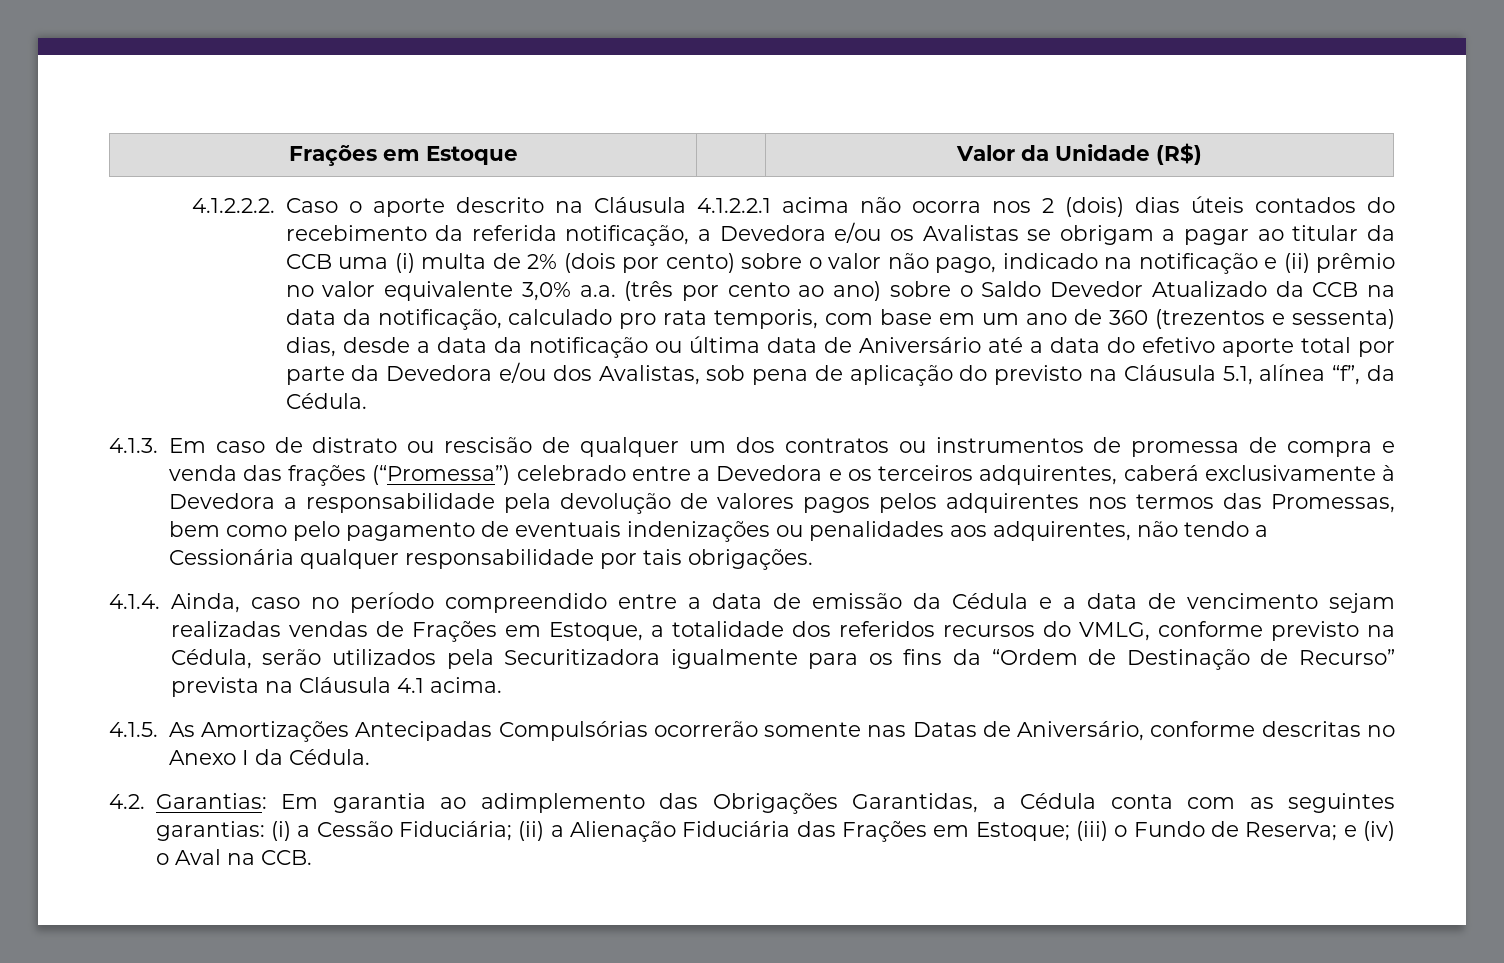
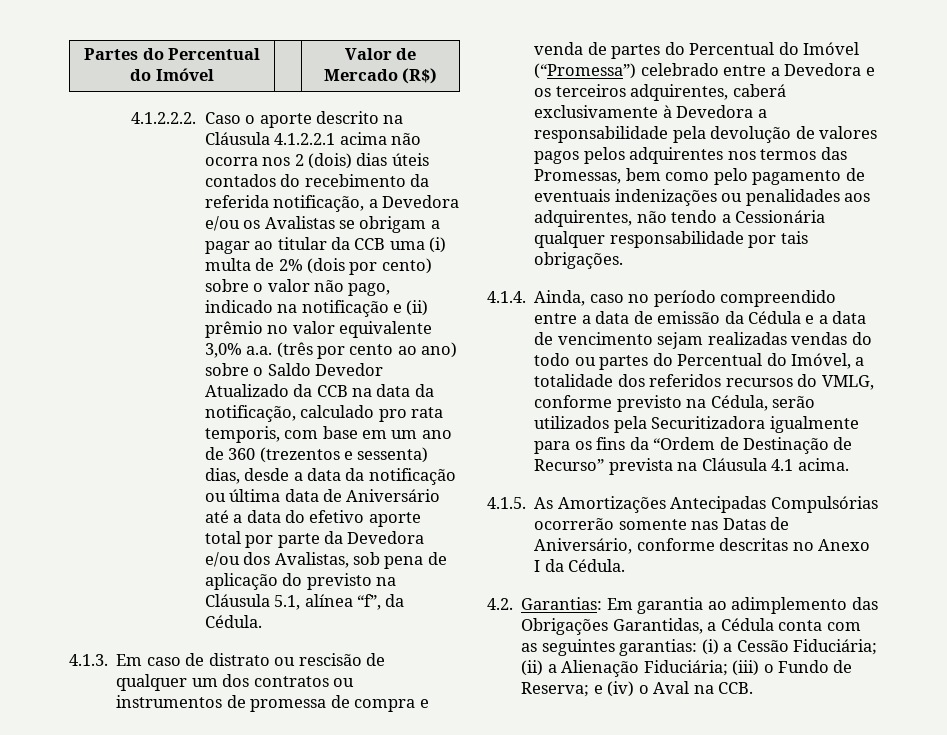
- Frações em Estoque | | Valor da Unidade (R$)
+ Partes do Percentual do Imóvel | | Valor de Mercado (R$)
- 4.1.3. Em caso de distrato ou rescisão de qualquer um dos contratos ou instrumentos de promessa de compra e venda das frações (“Promessa”) celebrado entre a Devedora e os terceiros adquirentes, caberá exclusivamente à Devedora a responsabilidade pela devolução de valores pagos pelos adquirentes nos termos das Promessas, bem como pelo pagamento de eventuais indenizações ou penalidades aos adquirentes, não tendo a Cessionária qualquer responsabilidade por tais obrigações.
+ 4.1.3. Em caso de distrato ou rescisão de qualquer um dos contratos ou instrumentos de promessa de compra e venda de partes do Percentual do Imóvel (“Promessa”) celebrado entre a Devedora e os terceiros adquirentes, caberá exclusivamente à Devedora a responsabilidade pela devolução de valores pagos pelos adquirentes nos termos das Promessas, bem como pelo pagamento de eventuais indenizações ou penalidades aos adquirentes, não tendo a Cessionária qualquer responsabilidade por tais obrigações.
- 4.1.4. Ainda, caso no período compreendido entre a data de emissão da Cédula e a data de vencimento sejam realizadas vendas de Frações em Estoque, a totalidade dos referidos recursos do VMLG, conforme previsto na Cédula, serão utilizados pela Securitizadora igualmente para os fins da “Ordem de Destinação de Recurso” prevista na Cláusula 4.1 acima.
+ 4.1.4. Ainda, caso no período compreendido entre a data de emissão da Cédula e a data de vencimento sejam realizadas vendas do todo ou partes do Percentual do Imóvel, a totalidade dos referidos recursos do VMLG, conforme previsto na Cédula, serão utilizados pela Securitizadora igualmente para os fins da “Ordem de Destinação de Recurso” prevista na Cláusula 4.1 acima.
- 4.2. Garantias: Em garantia ao adimplemento das Obrigações Garantidas, a Cédula conta com as seguintes garantias: (i) a Cessão Fiduciária; (ii) a Alienação Fiduciária das Frações em Estoque; (iii) o Fundo de Reserva; e (iv) o Aval na CCB.
+ 4.2. Garantias: Em garantia ao adimplemento das Obrigações Garantidas, a Cédula conta com as seguintes garantias: (i) a Cessão Fiduciária; (ii) a Alienação Fiduciária; (iii) o Fundo de Reserva; e (iv) o Aval na CCB.

